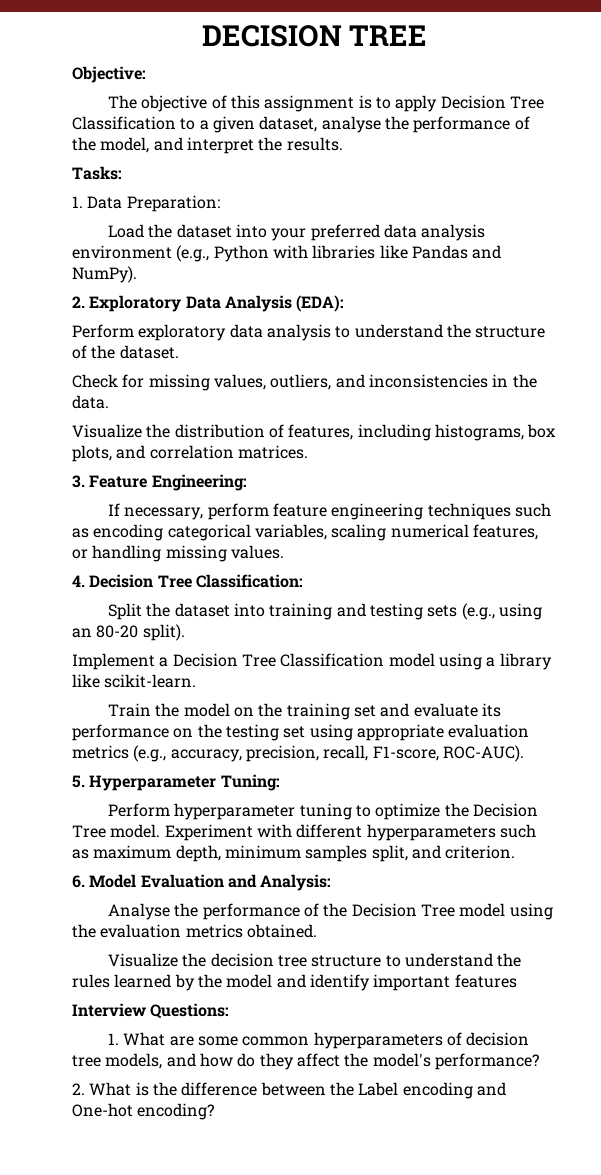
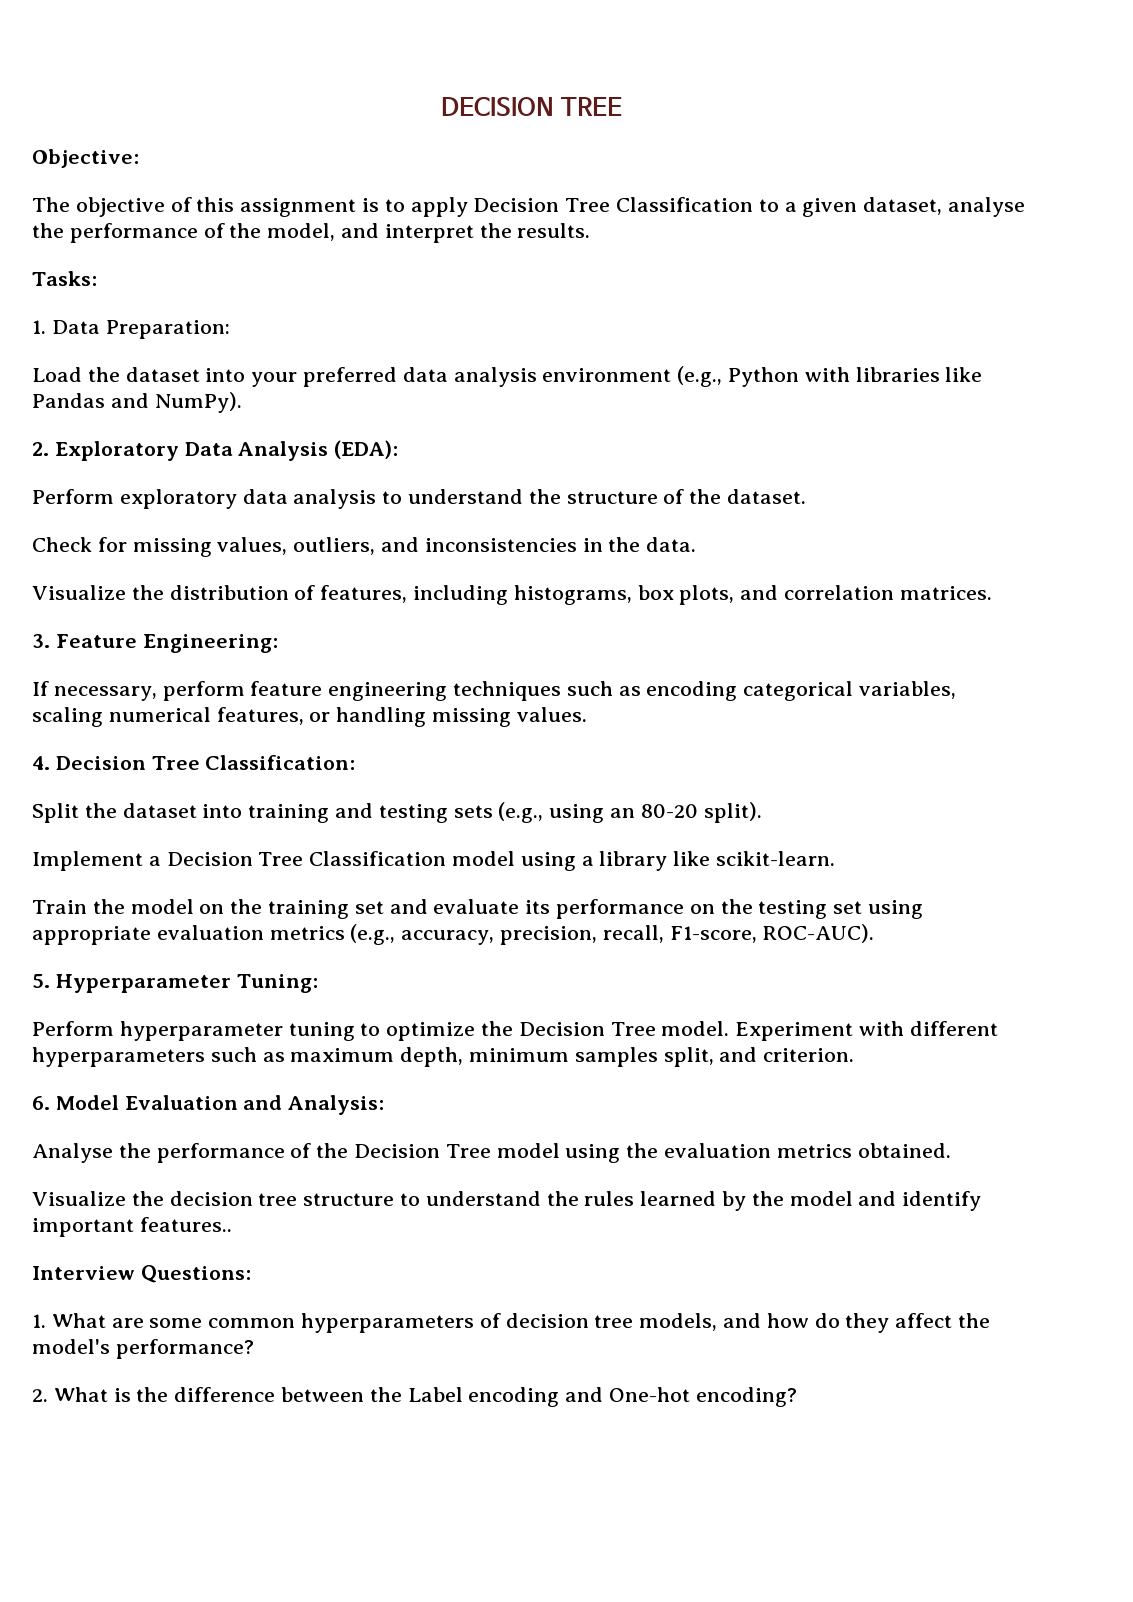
- Visualize the decision tree structure to understand the rules learned by the model and identify important features
+ Visualize the decision tree structure to understand the rules learned by the model and identify important features..

